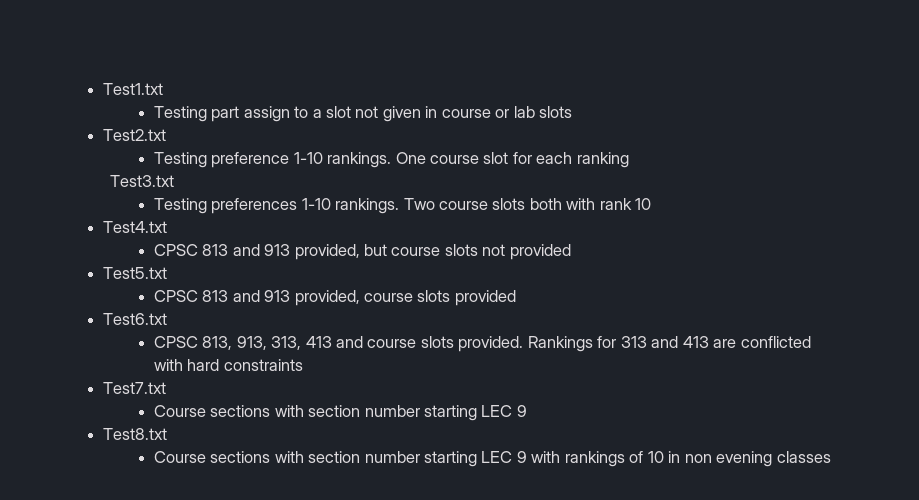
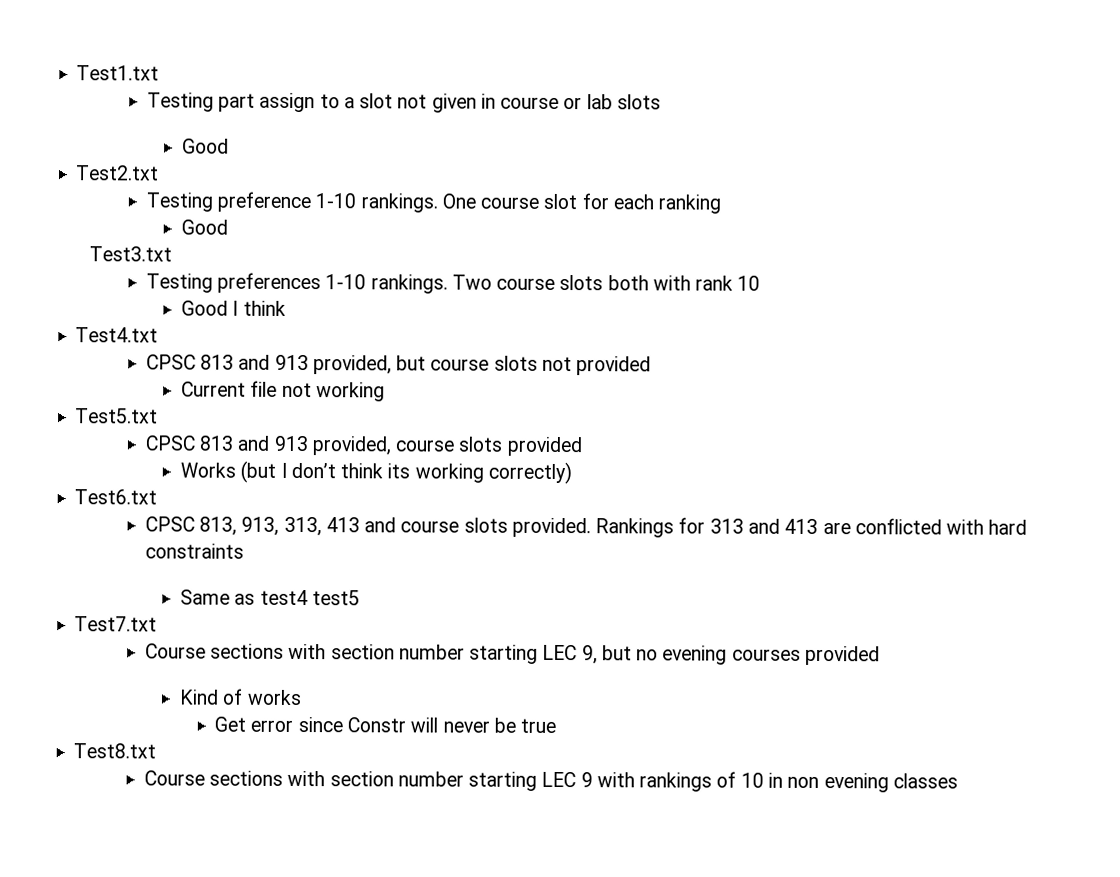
  Testing part assign to a slot not given in course or lab slots
+ Good
  One course slot for each ranking
+ Good
+ Good I think
+ Current file not working
+ Works (but I don’t think its working correctly)
+ Same as test4 test5
  Test7.txt
- Course sections with section number starting LEC 9
+ Course sections with section number starting LEC 9, but no evening courses provided
+ Kind of works
+ Get error since Constr will never be true

